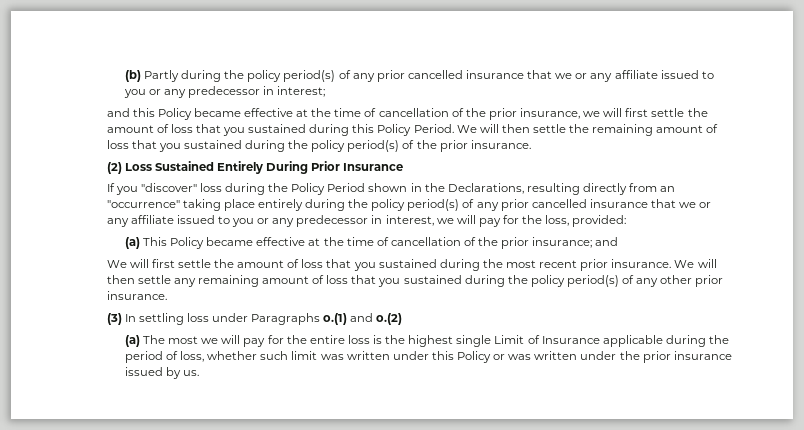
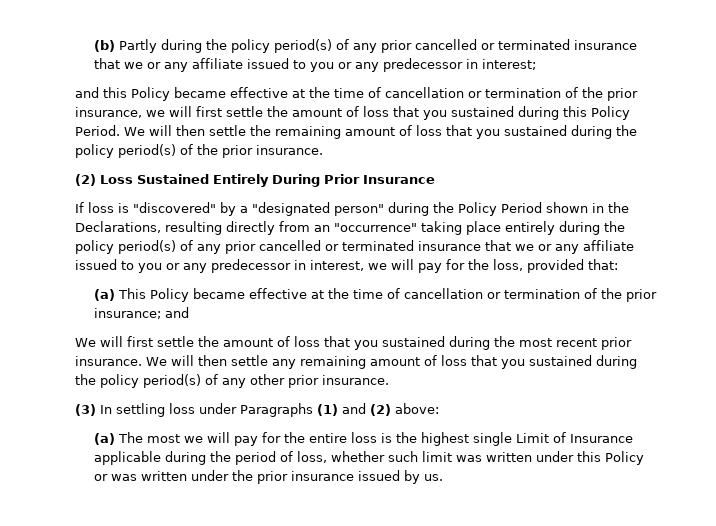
- (b) Partly during the policy period(s) of any prior cancelled insurance that we or any affiliate issued to you or any predecessor in interest;
+ (b) Partly during the policy period(s) of any prior cancelled or terminated insurance that we or any affiliate issued to you or any predecessor in interest;
- and this Policy became effective at the time of cancellation of the prior insurance, we will first settle the amount of loss that you sustained during this Policy Period.
+ and this Policy became effective at the time of cancellation or termination of the prior insurance, we will first settle the amount of loss that you sustained during this Policy Period.
- If you "discover" loss during the Policy Period shown in the Declarations, resulting directly from an "occurrence" taking place entirely during the policy period(s) of any prior cancelled insurance that we or any affiliate issued to you or any predecessor in interest, we will pay for the loss, provided:
+ If loss is "discovered" by a "designated person" during the Policy Period shown in the Declarations, resulting directly from an "occurrence" taking place entirely during the policy period(s) of any prior cancelled or terminated insurance that we or any affiliate issued to you or any predecessor in interest, we will pay for the loss, provided that:
- (a) This Policy became effective at the time of cancellation of the prior insurance; and
+ (a) This Policy became effective at the time of cancellation or termination of the prior insurance; and
- (3) In settling loss under Paragraphs o.(1) and o.(2)
+ (3) In settling loss under Paragraphs (1) and (2) above:

